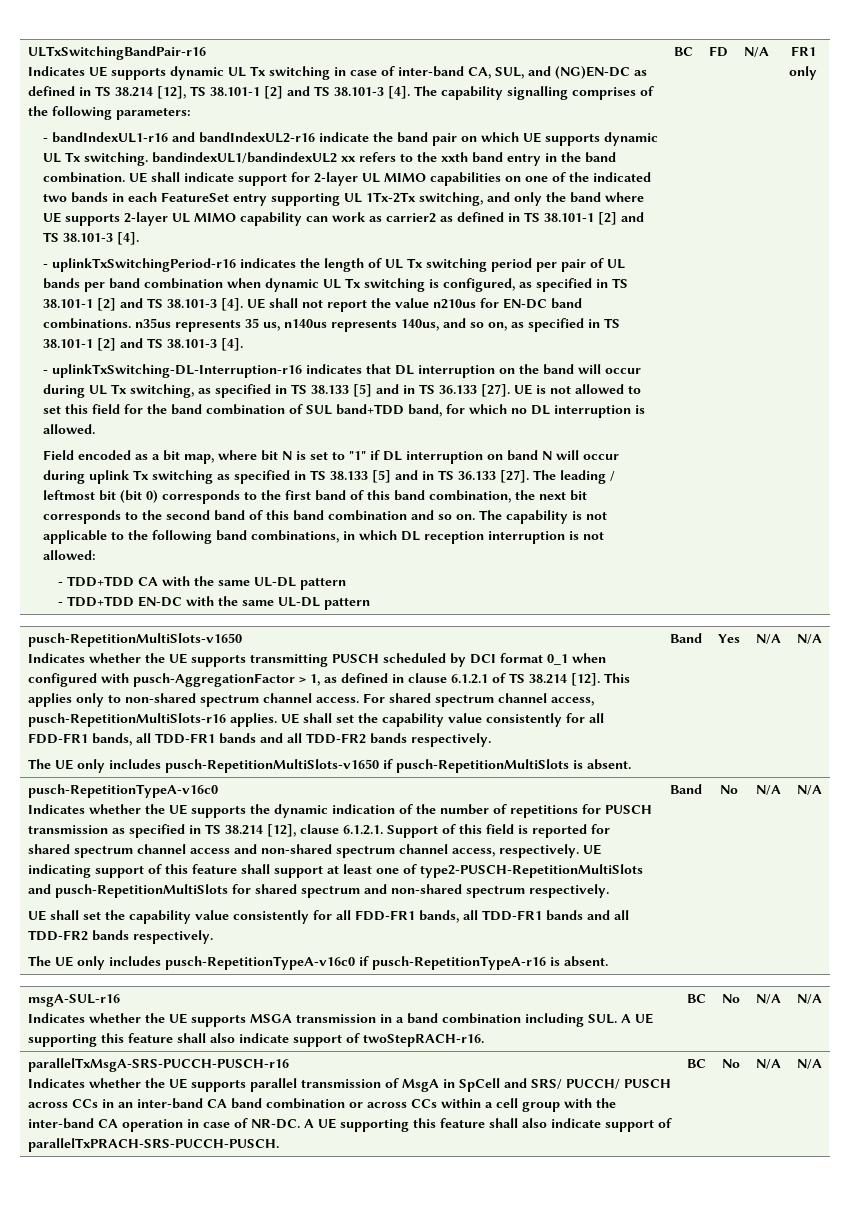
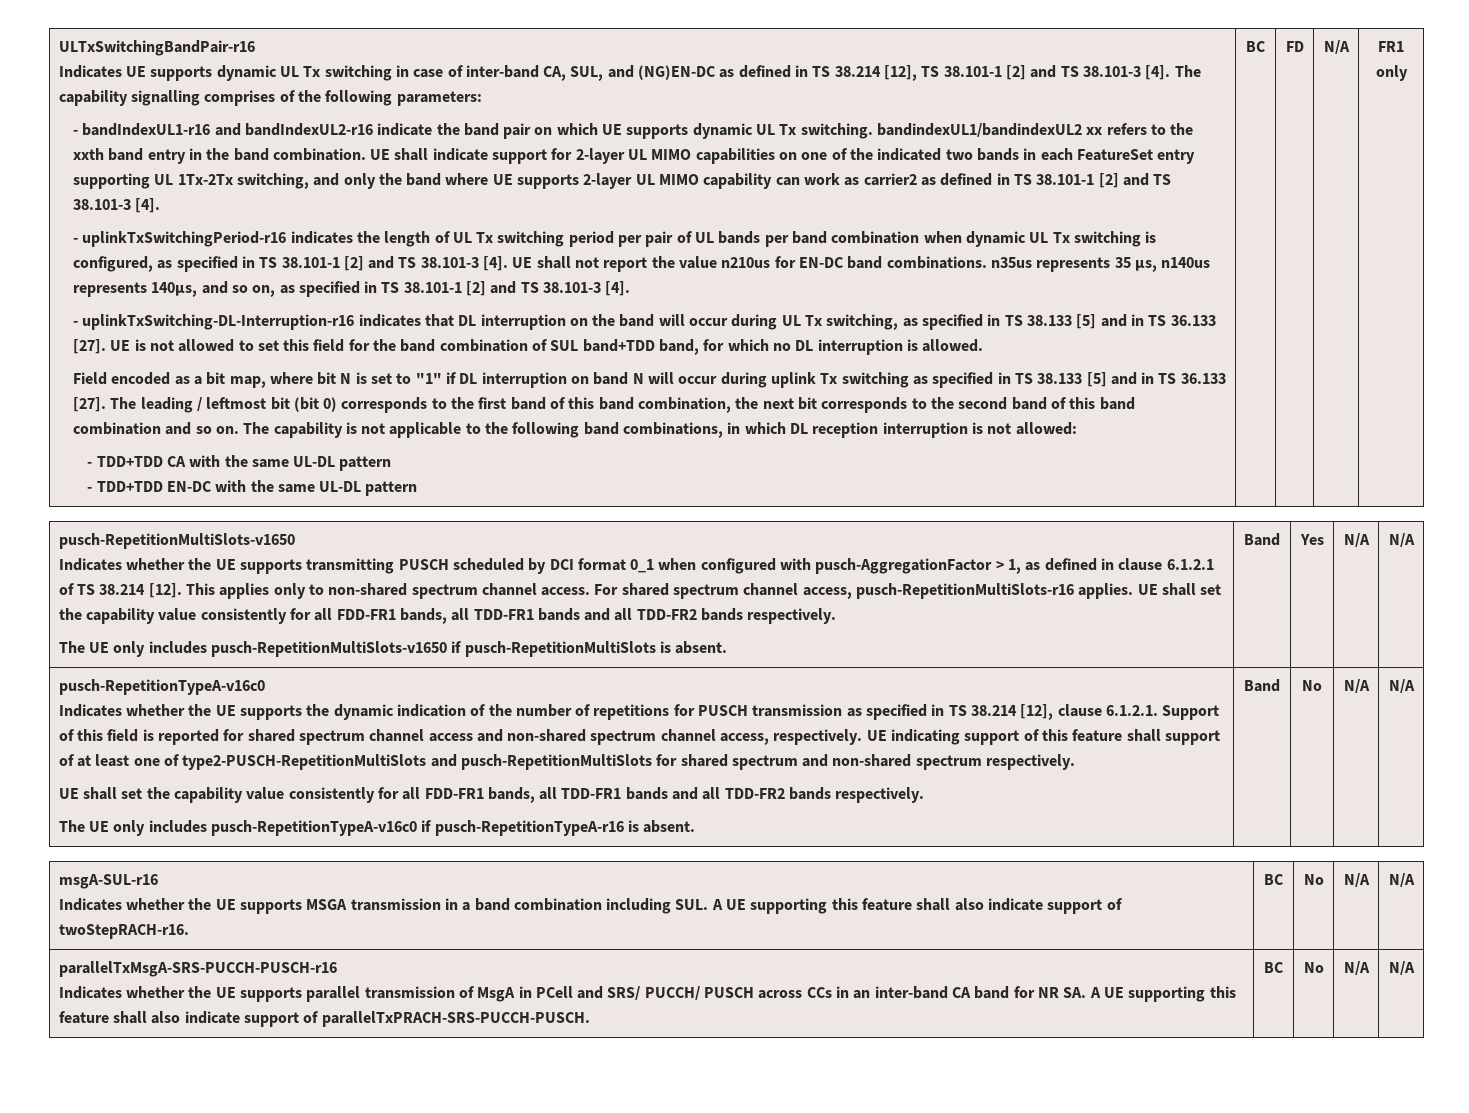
- UE shall not report the value n210us for EN-DC band combinations. n35us represents 35 us, n140us represents 140us, and so on, as specified in TS 38.101-1 [2] and TS 38.101-3 [4].
+ UE shall not report the value n210us for EN-DC band combinations. n35us represents 35 µs, n140us represents 140µs, and so on, as specified in TS 38.101-1 [2] and TS 38.101-3 [4].
- UE indicating support of this feature shall support at least one of type2-PUSCH-RepetitionMultiSlots and pusch-RepetitionMultiSlots for shared spectrum and non-shared spectrum respectively.
+ UE indicating support of this feature shall support of at least one of type2-PUSCH-RepetitionMultiSlots and pusch-RepetitionMultiSlots for shared spectrum and non-shared spectrum respectively.
- Indicates whether the UE supports parallel transmission of MsgA in SpCell and SRS/ PUCCH/ PUSCH across CCs in an inter-band CA band combination or across CCs within a cell group with the inter-band CA operation in case of NR-DC. A UE supporting this feature shall also indicate support of parallelTxPRACH-SRS-PUCCH-PUSCH.
+ Indicates whether the UE supports parallel transmission of MsgA in PCell and SRS/ PUCCH/ PUSCH across CCs in an inter-band CA band for NR SA. A UE supporting this feature shall also indicate support of parallelTxPRACH-SRS-PUCCH-PUSCH.

